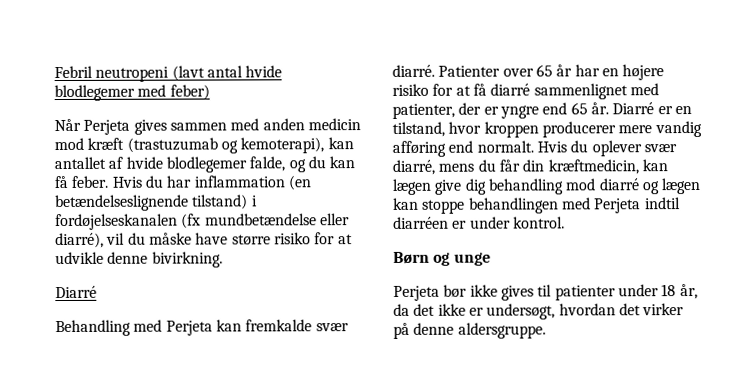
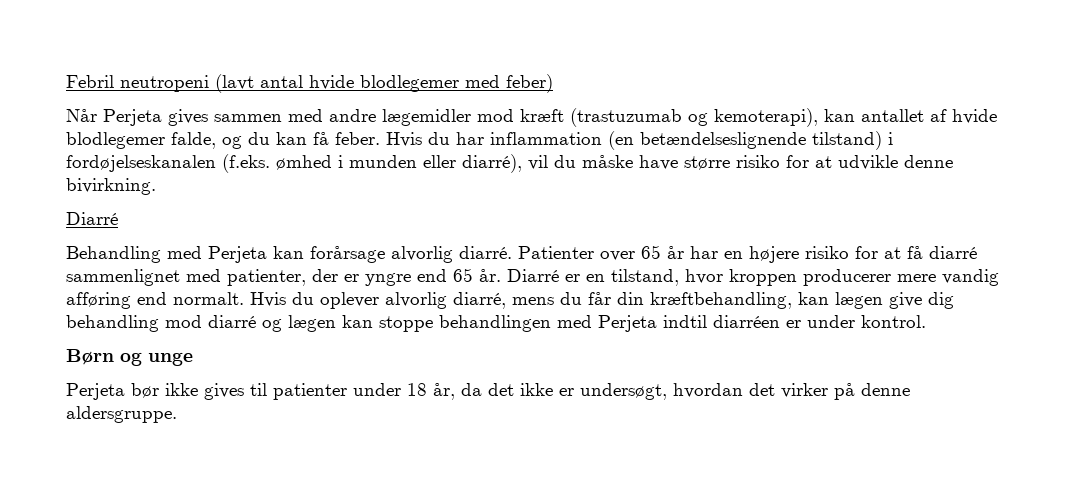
- Når Perjeta gives sammen med anden medicin mod kræft (trastuzumab og kemoterapi), kan antallet af hvide blodlegemer falde, og du kan få feber.
+ Når Perjeta gives sammen med andre lægemidler mod kræft (trastuzumab og kemoterapi), kan antallet af hvide blodlegemer falde, og du kan få feber.
- Hvis du har inflammation (en betændelseslignende tilstand) i fordøjelseskanalen (fx mundbetændelse eller diarré), vil du måske have større risiko for at udvikle denne bivirkning.
+ Hvis du har inflammation (en betændelseslignende tilstand) i fordøjelseskanalen (f.eks. ømhed i munden eller diarré), vil du måske have større risiko for at udvikle denne bivirkning.
- Behandling med Perjeta kan fremkalde svær diarré.
+ Behandling med Perjeta kan forårsage alvorlig diarré.
- Hvis du oplever svær diarré, mens du får din kræftmedicin, kan lægen give dig behandling mod diarré og lægen kan stoppe behandlingen med Perjeta indtil diarréen er under kontrol.
+ Hvis du oplever alvorlig diarré, mens du får din kræftbehandling, kan lægen give dig behandling mod diarré og lægen kan stoppe behandlingen med Perjeta indtil diarréen er under kontrol.

